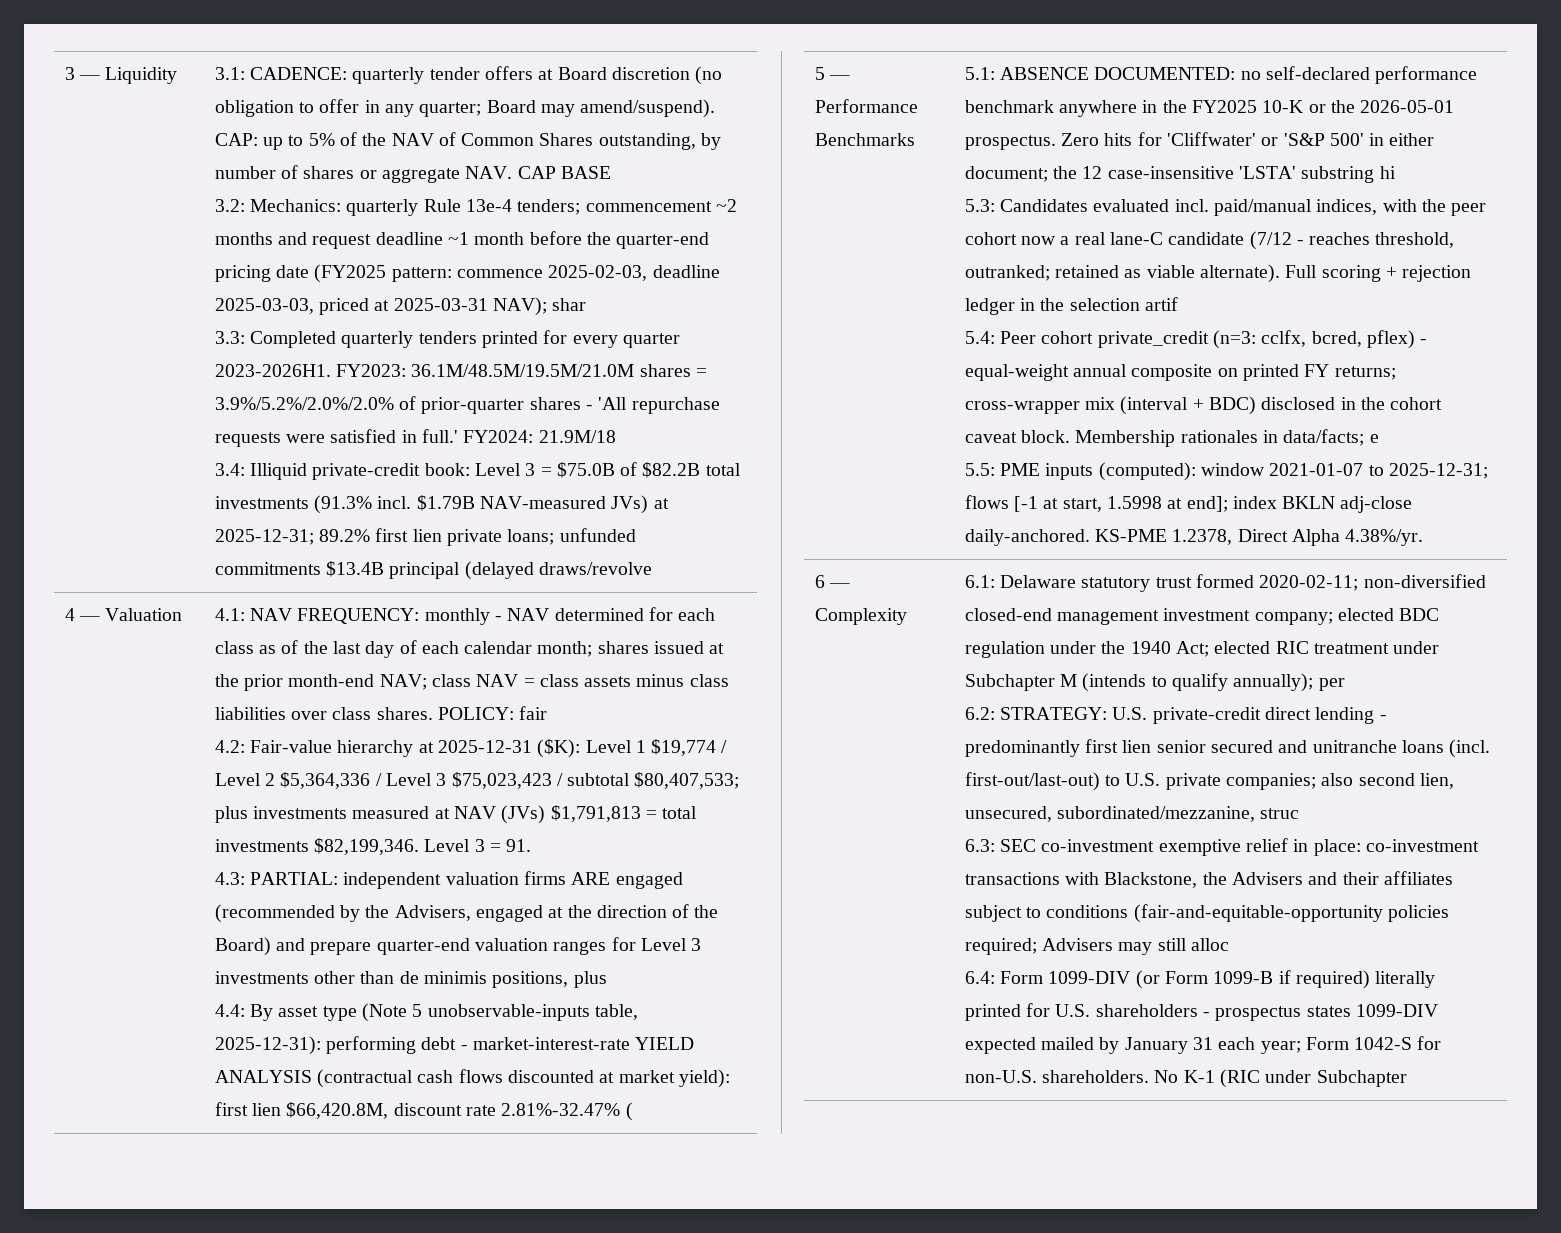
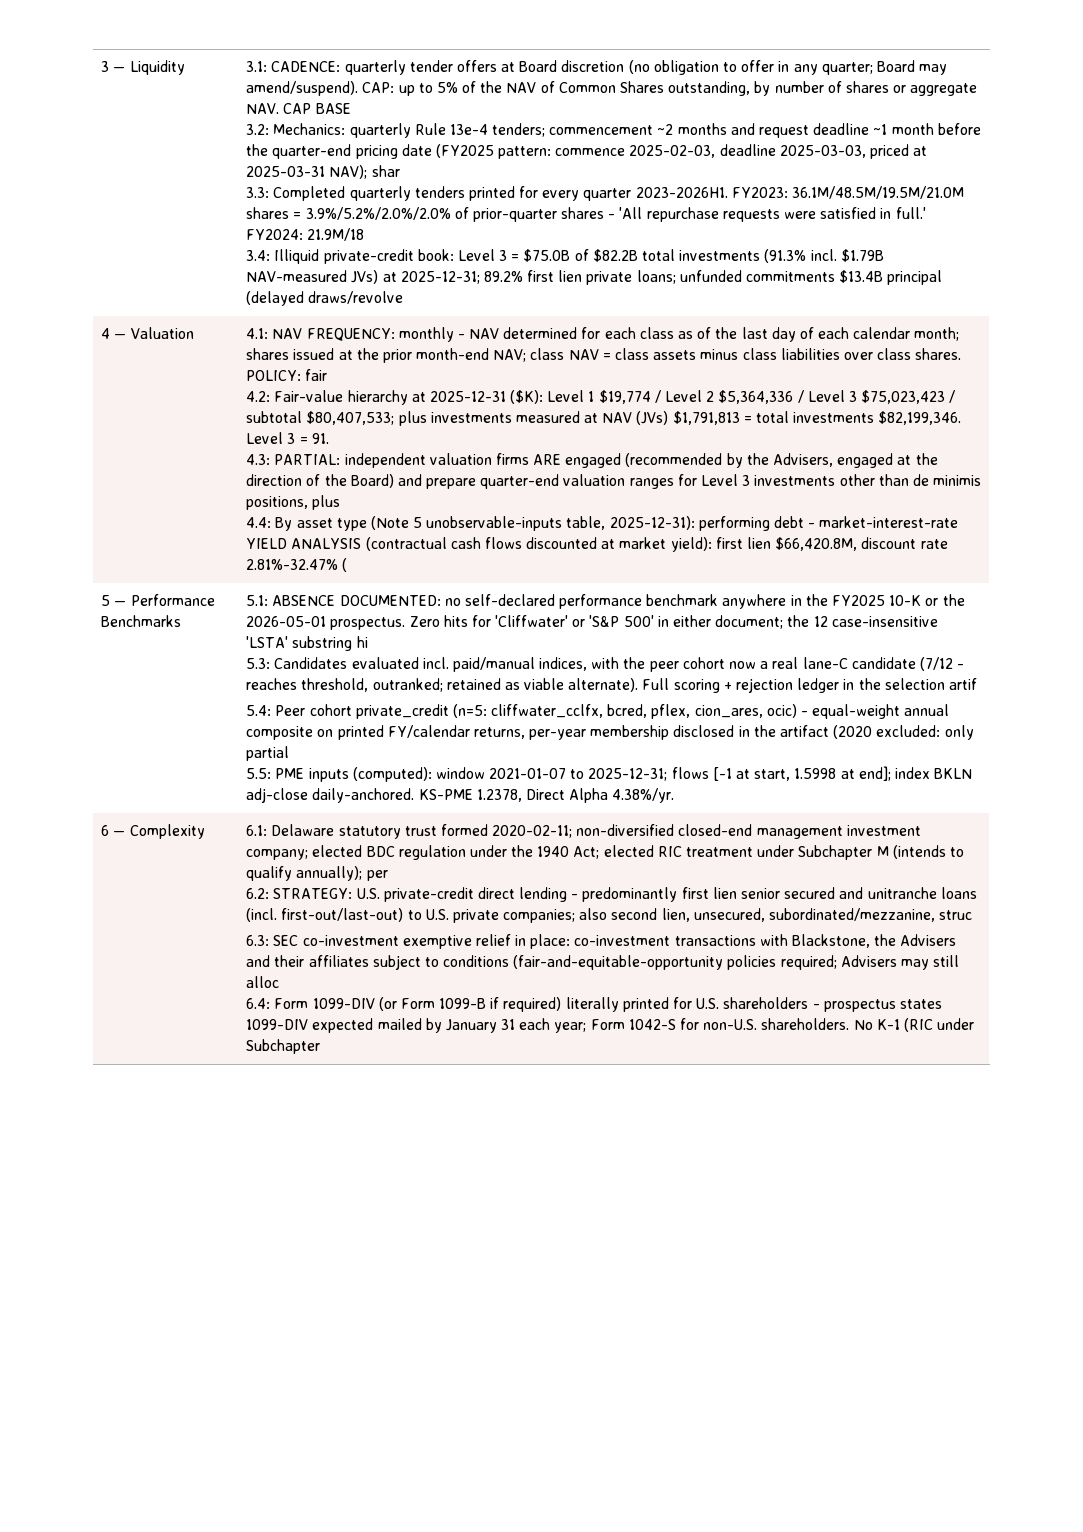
- 5.4: Peer cohort private_credit (n=3: cclfx, bcred, pflex) - equal-weight annual composite on printed FY returns; cross-wrapper mix (interval + BDC) disclosed in the cohort caveat block. Membership rationales in data/facts; e
+ 5.4: Peer cohort private_credit (n=5: cliffwater_cclfx, bcred, pflex, cion_ares, ocic) - equal-weight annual composite on printed FY/calendar returns, per-year membership disclosed in the artifact (2020 excluded: only partial

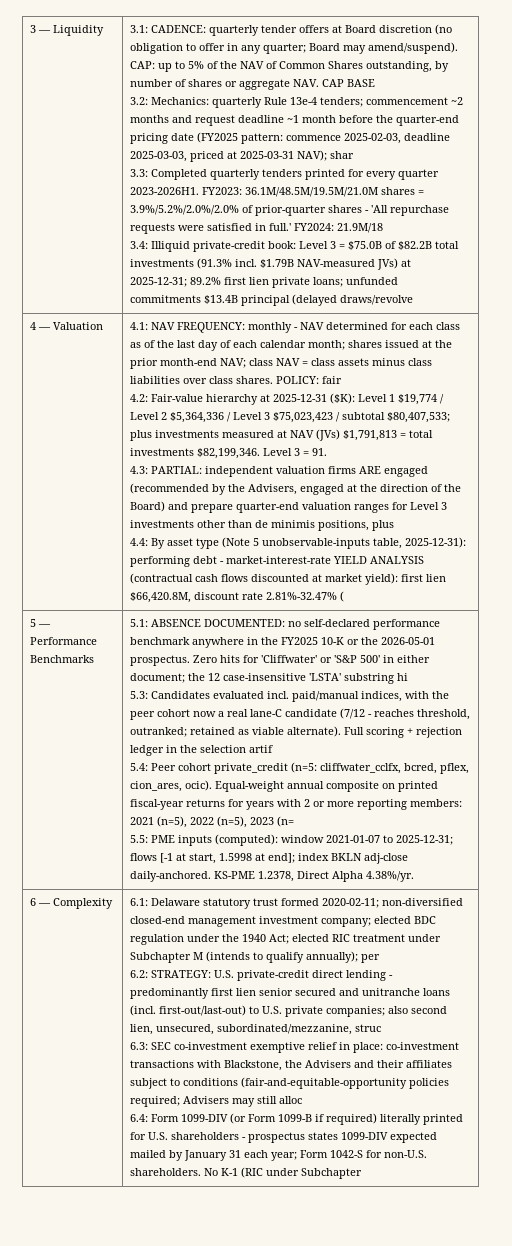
- 5.4: Peer cohort private_credit (n=5: cliffwater_cclfx, bcred, pflex, cion_ares, ocic) - equal-weight annual composite on printed FY/calendar returns, per-year membership disclosed in the artifact (2020 excluded: only partial
+ 5.4: Peer cohort private_credit (n=5: cliffwater_cclfx, bcred, pflex, cion_ares, ocic). Equal-weight annual composite on printed fiscal-year returns for years with 2 or more reporting members: 2021 (n=5), 2022 (n=5), 2023 (n=

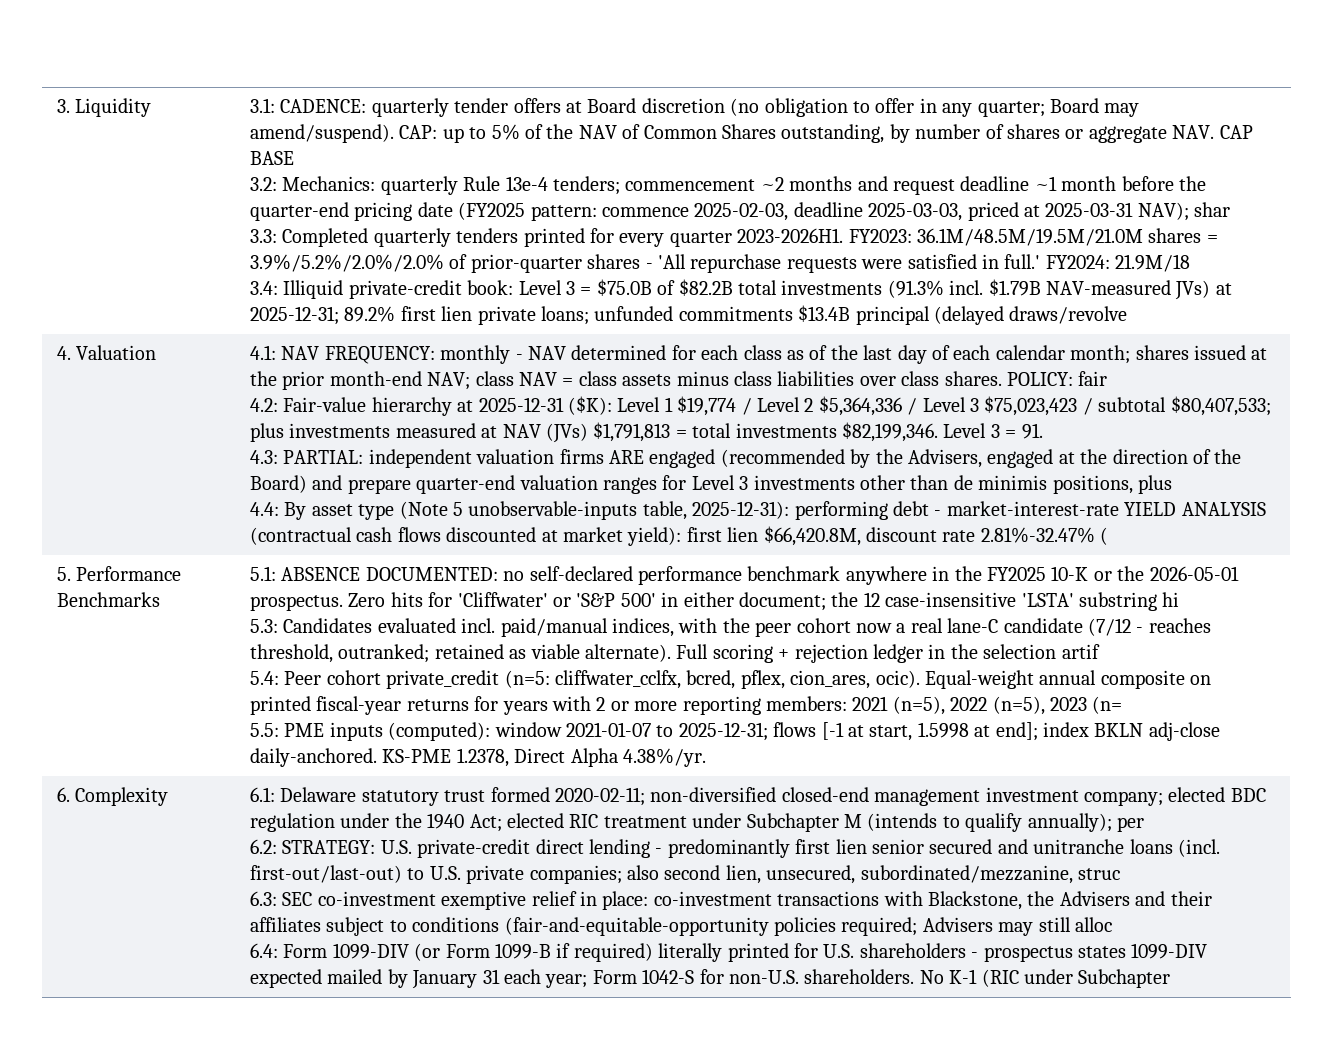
- 3 — Liquidity
+ 3. Liquidity
- 4 — Valuation
+ 4. Valuation
- 5 — Performance Benchmarks
+ 5. Performance Benchmarks
- 6 — Complexity
+ 6. Complexity

